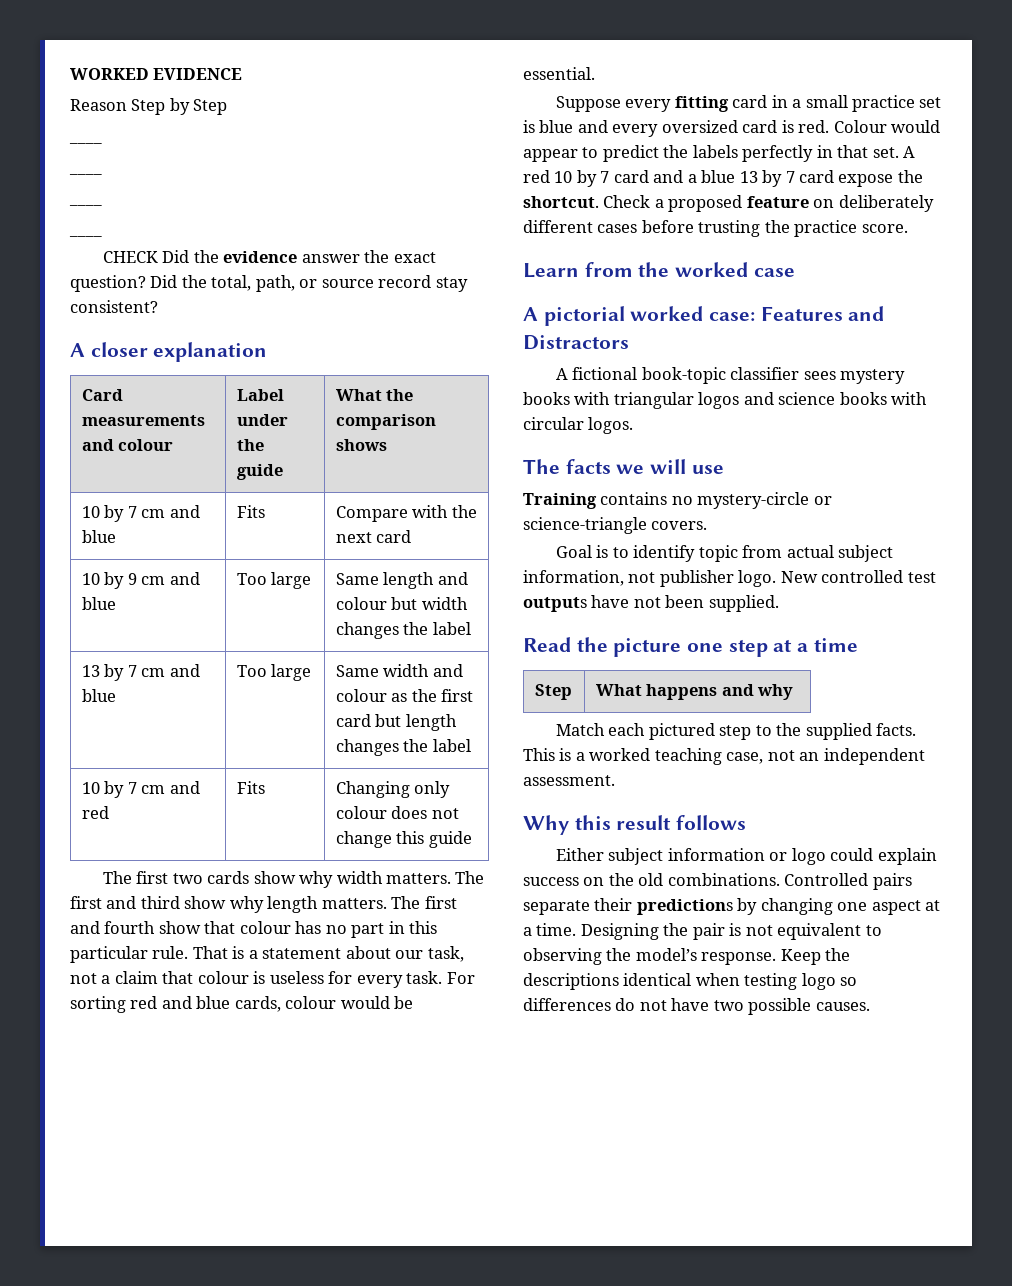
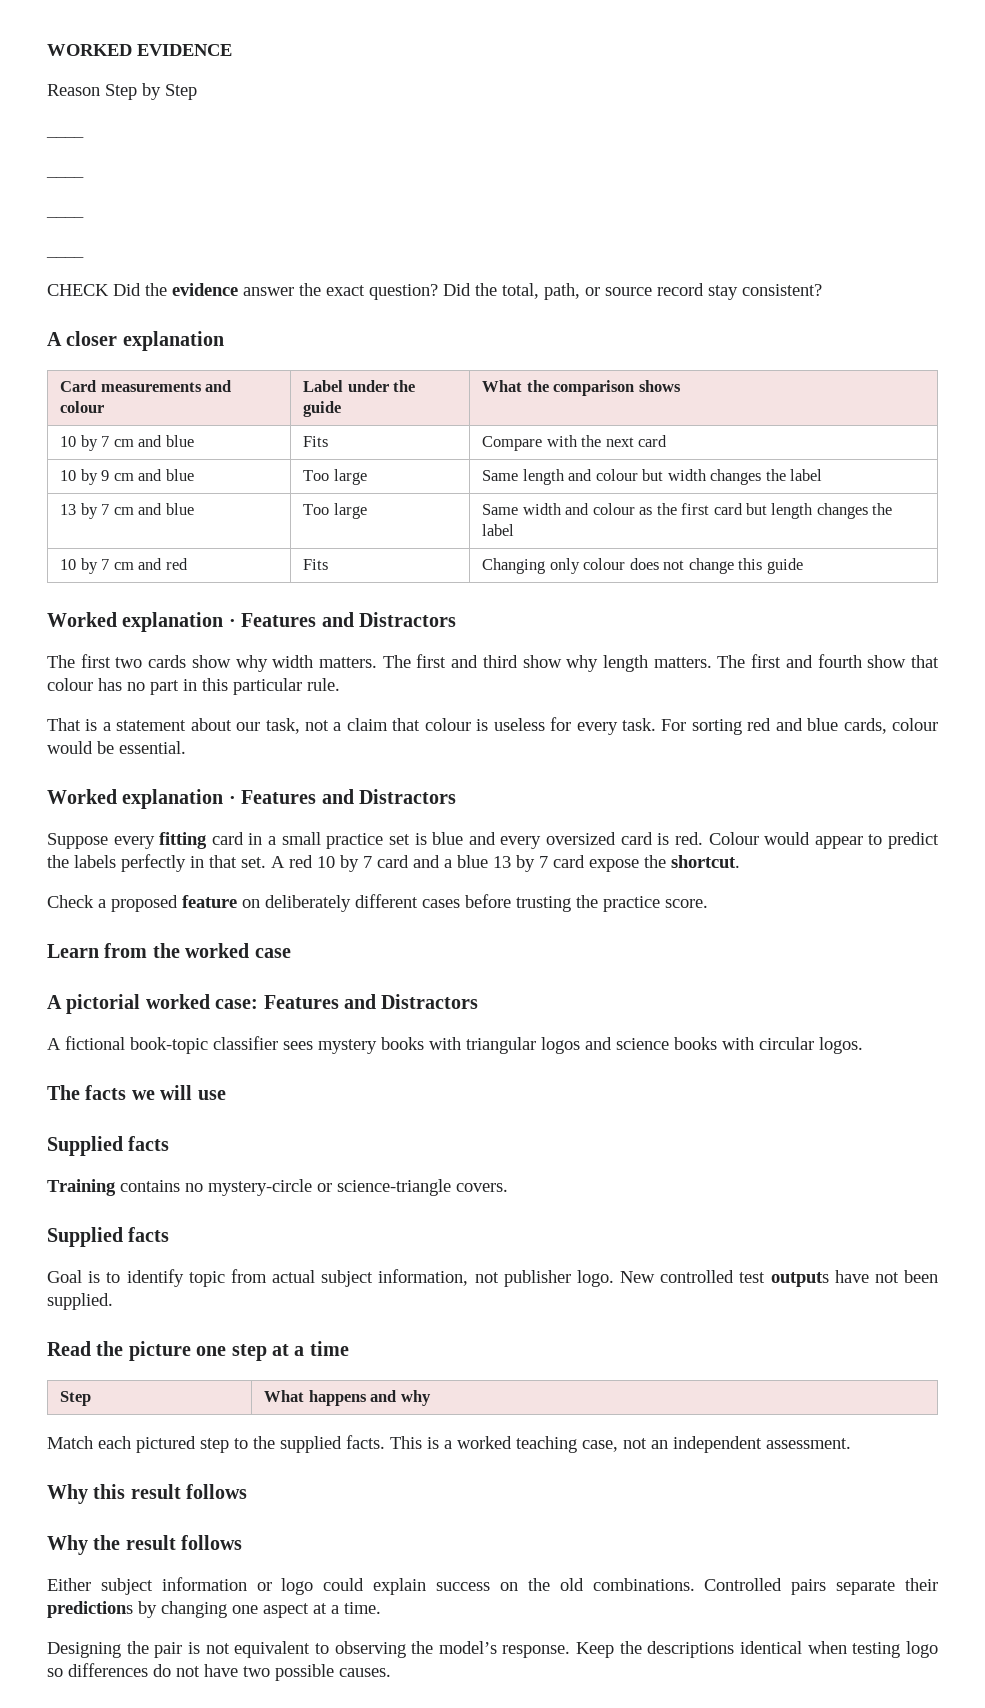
  10 by 7 cm and red | Fits | Changing only colour does not change this guide
+ Worked explanation · Features and Distractors
- The first and fourth show that colour has no part in this particular rule. That is a statement about our task, not a claim that colour is useless for every task.
+ The first and fourth show that colour has no part in this particular rule.
+ That is a statement about our task, not a claim that colour is useless for every task.
  For sorting red and blue cards, colour would be essential.
+ Worked explanation · Features and Distractors
- A red 10 by 7 card and a blue 13 by 7 card expose the shortcut. Check a proposed feature on deliberately different cases before trusting the practice score.
+ A red 10 by 7 card and a blue 13 by 7 card expose the shortcut.
+ Check a proposed feature on deliberately different cases before trusting the practice score.
  The facts we will use
+ Supplied facts
  Training contains no mystery-circle or science-triangle covers.
+ Supplied facts
+ Why the result follows
- Controlled pairs separate their predictions by changing one aspect at a time. Designing the pair is not equivalent to observing the model’s response.
+ Controlled pairs separate their predictions by changing one aspect at a time.
+ Designing the pair is not equivalent to observing the model’s response.

